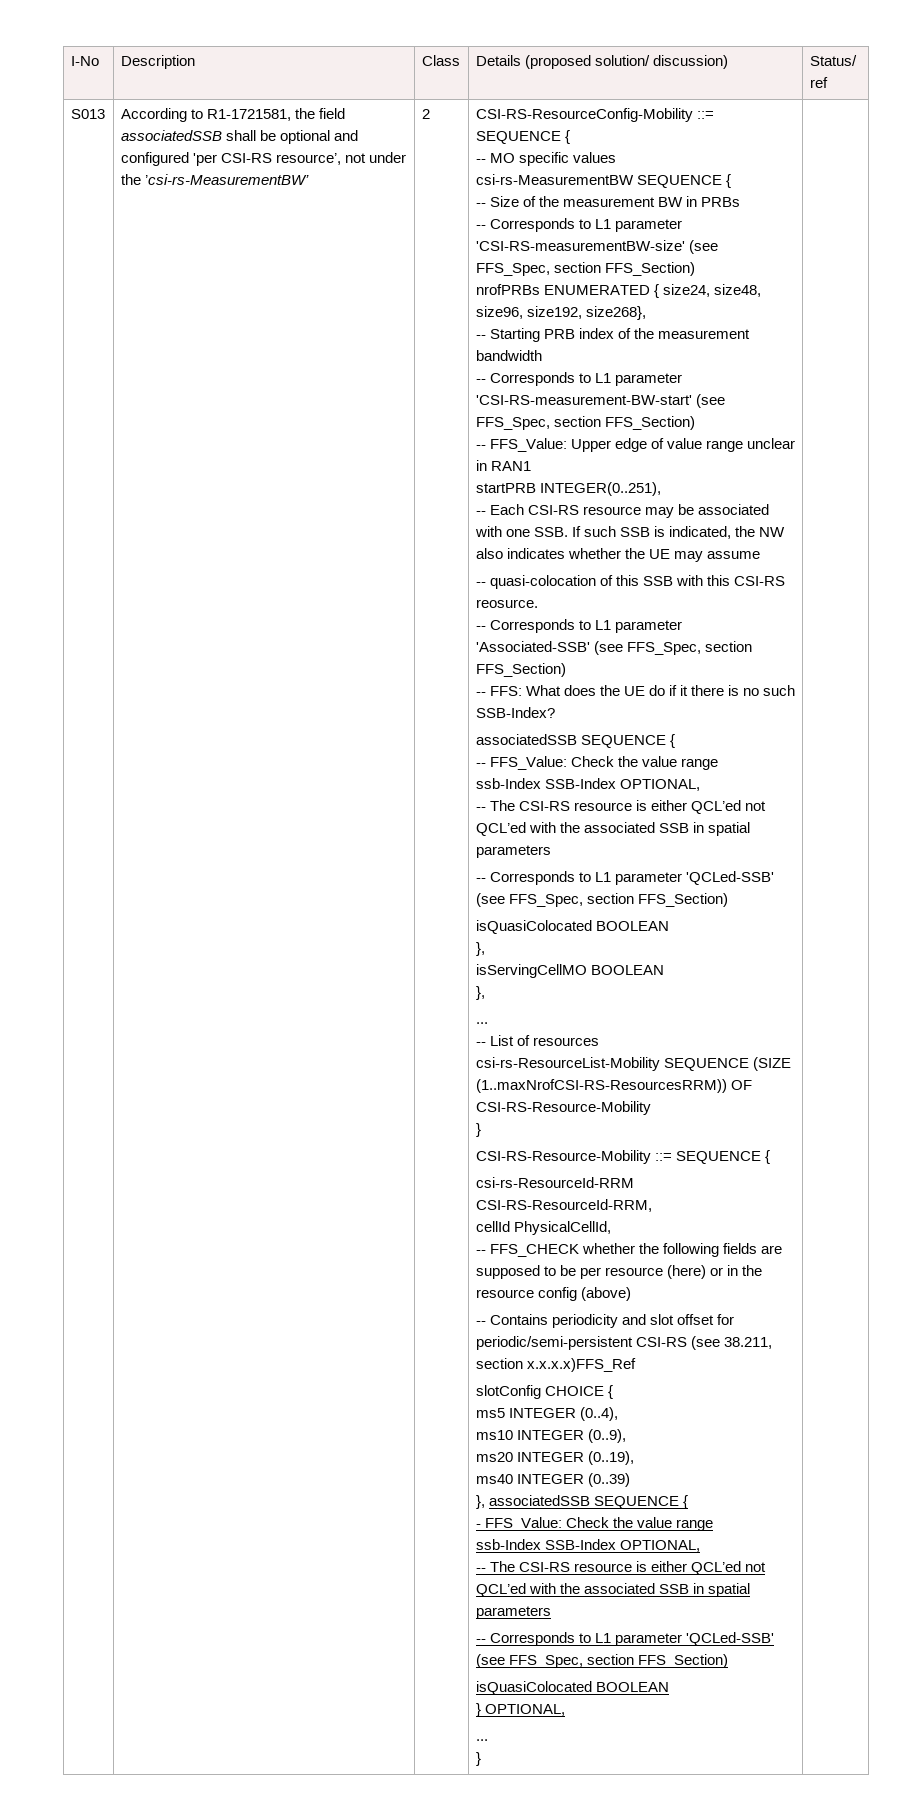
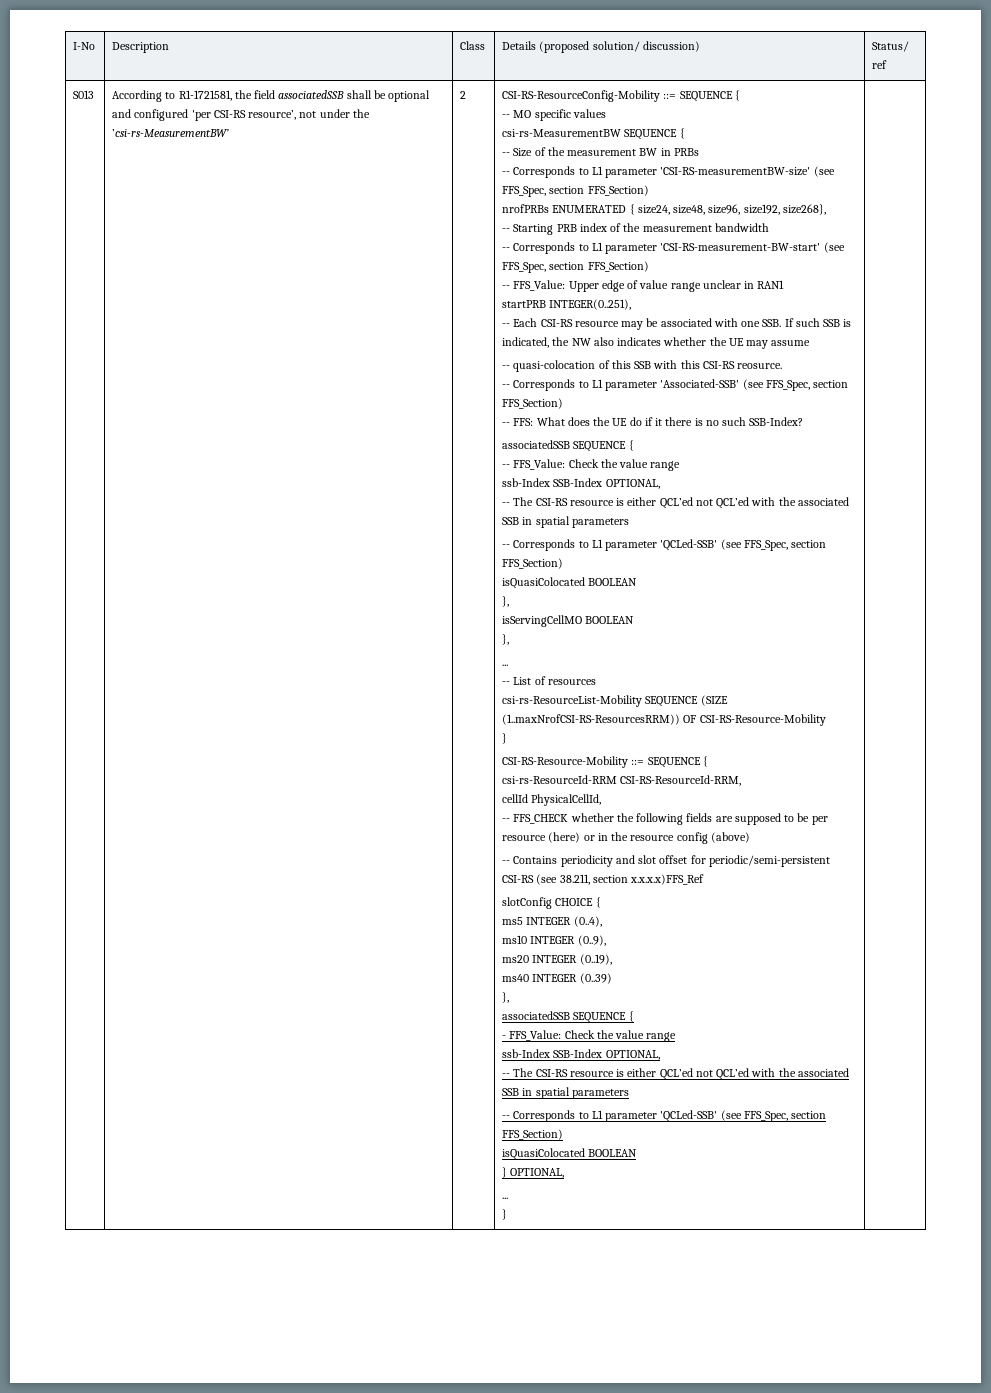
  ms40 INTEGER (0..39)
- }, associatedSSB SEQUENCE {
+ },
+ associatedSSB SEQUENCE {

